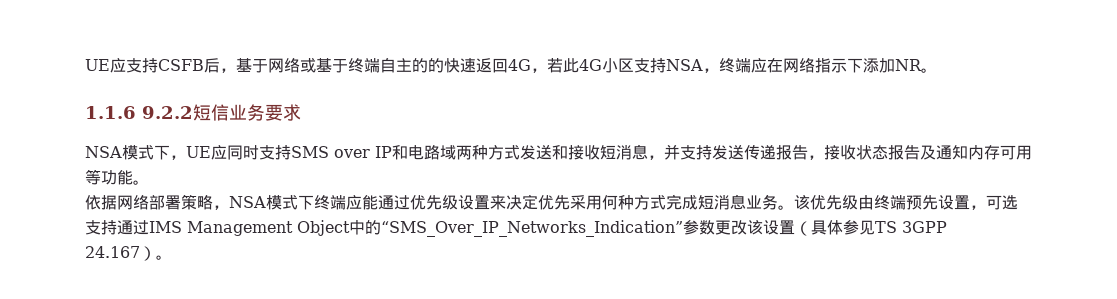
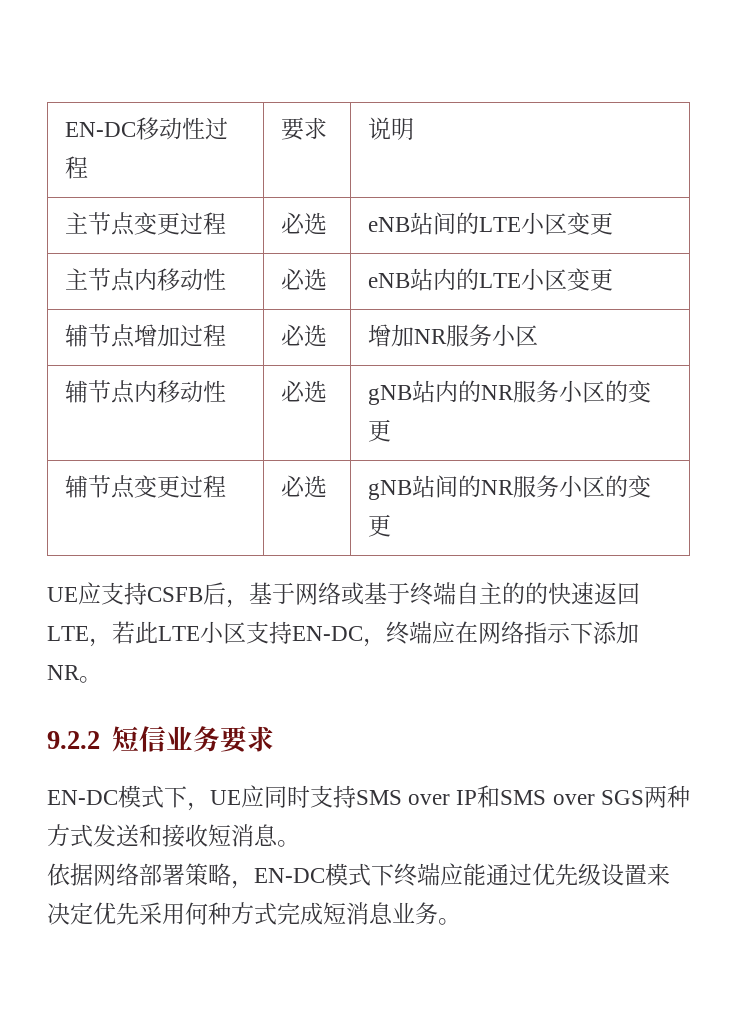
+ EN-DC移动性过程 | 要求 | 说明
+ 主节点变更过程 | 必选 | eNB站间的LTE小区变更
+ 主节点内移动性 | 必选 | eNB站内的LTE小区变更
+ 辅节点增加过程 | 必选 | 增加NR服务小区
+ 辅节点内移动性 | 必选 | gNB站内的NR服务小区的变更
+ 辅节点变更过程 | 必选 | gNB站间的NR服务小区的变更
- UE应支持CSFB后，基于网络或基于终端自主的的快速返回4G，若此4G小区支持NSA，终端应在网络指示下添加NR。
+ UE应支持CSFB后，基于网络或基于终端自主的的快速返回LTE，若此LTE小区支持EN-DC，终端应在网络指示下添加NR。
- 1.1.6 9.2.2短信业务要求
+ 9.2.2短信业务要求
- NSA模式下，UE应同时支持SMS over IP和电路域两种方式发送和接收短消息，并支持发送传递报告，接收状态报告及通知内存可用等功能。
+ EN-DC模式下，UE应同时支持SMS over IP和SMS over SGS两种方式发送和接收短消息。
- 依据网络部署策略，NSA模式下终端应能通过优先级设置来决定优先采用何种方式完成短消息业务。该优先级由终端预先设置，可选支持通过IMS Management Object中的“SMS_Over_IP_Networks_Indication”参数更改该设置（具体参见TS 3GPP 24.167）。
+ 依据网络部署策略，EN-DC模式下终端应能通过优先级设置来决定优先采用何种方式完成短消息业务。

